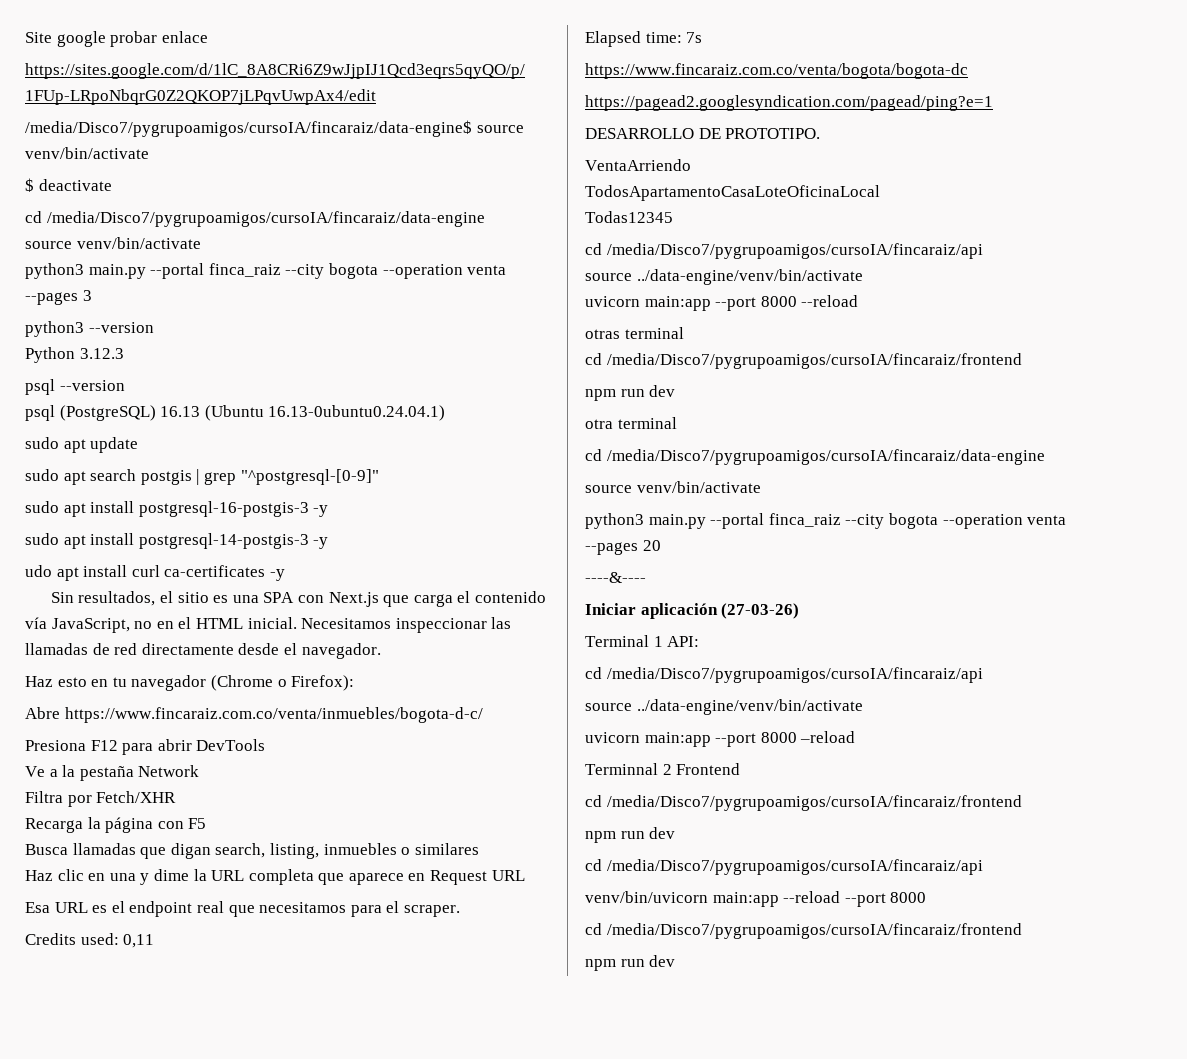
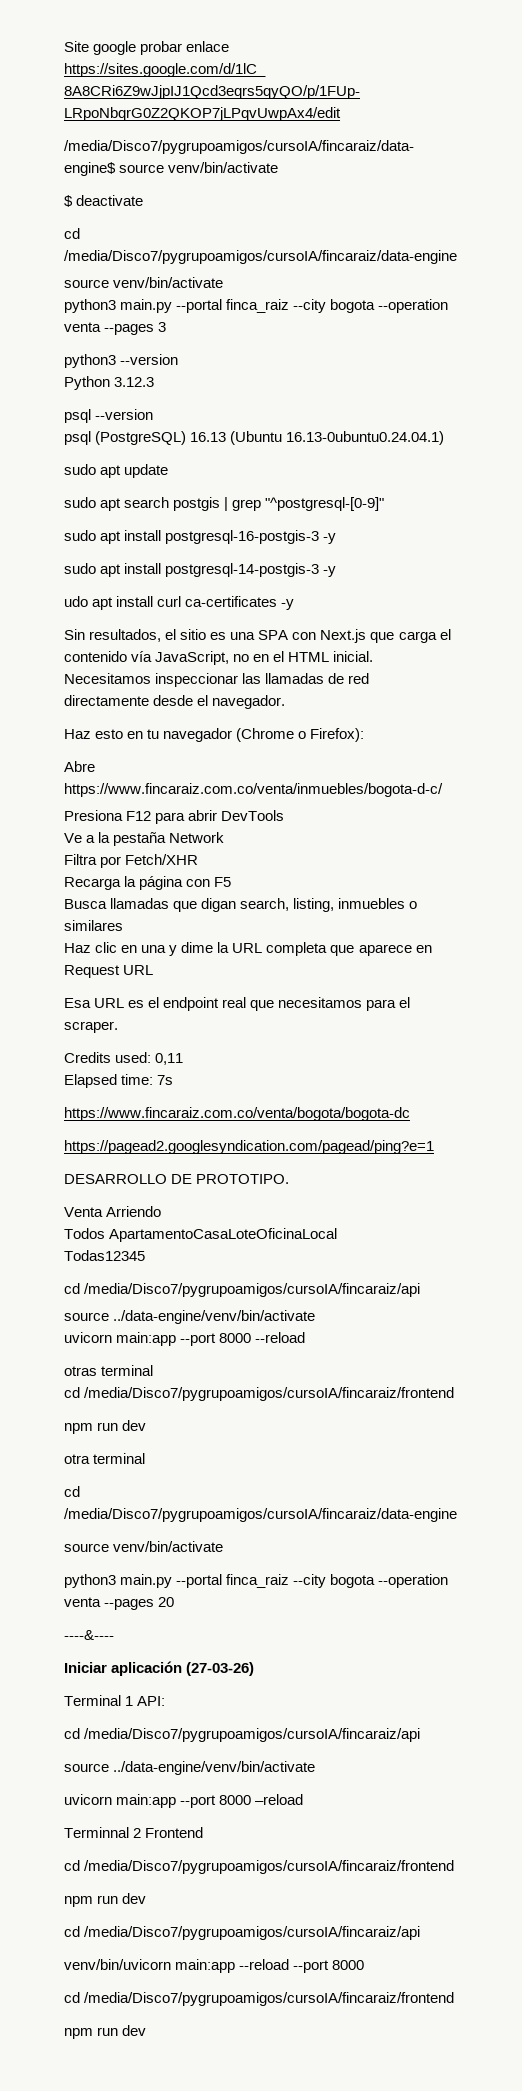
- VentaArriendo
- TodosApartamentoCasaLoteOficinaLocal
+ Venta Arriendo
+ Todos ApartamentoCasaLoteOficinaLocal

